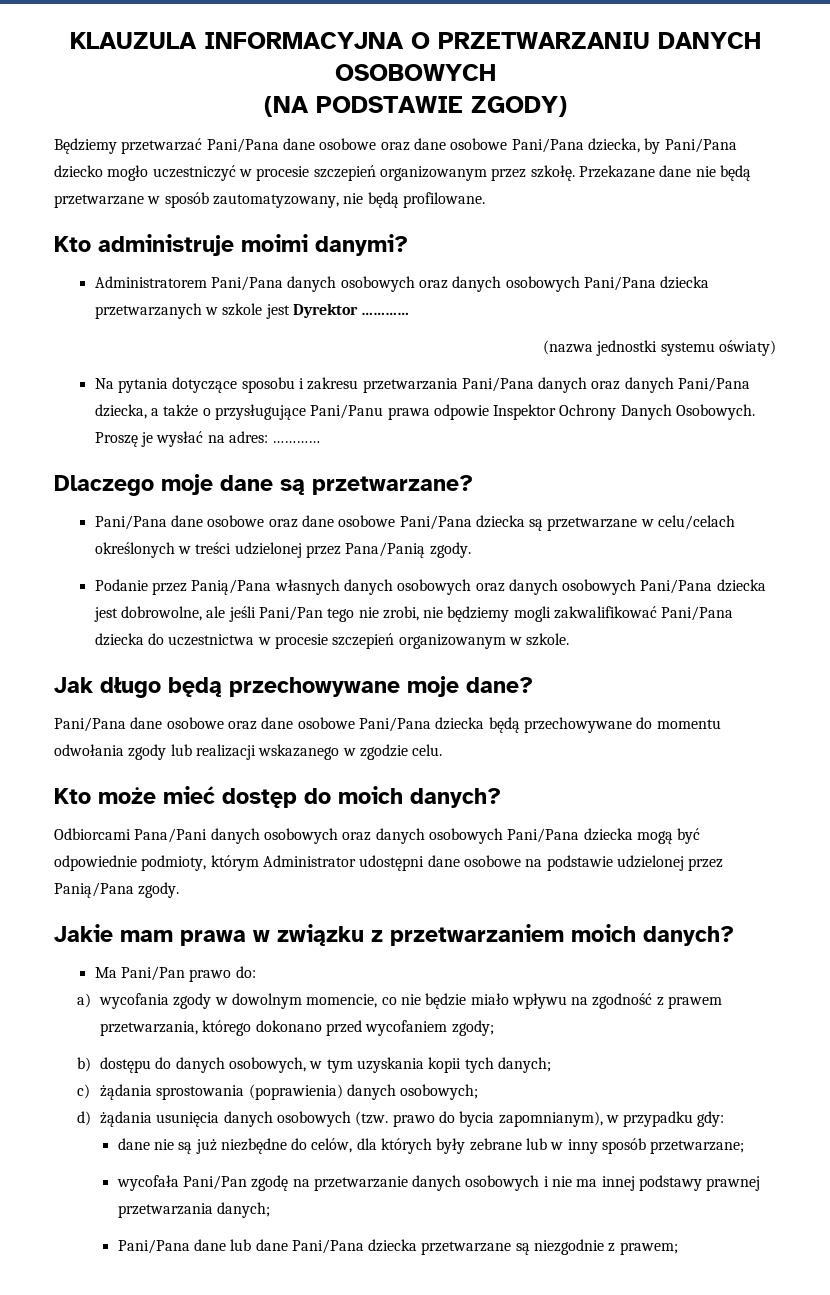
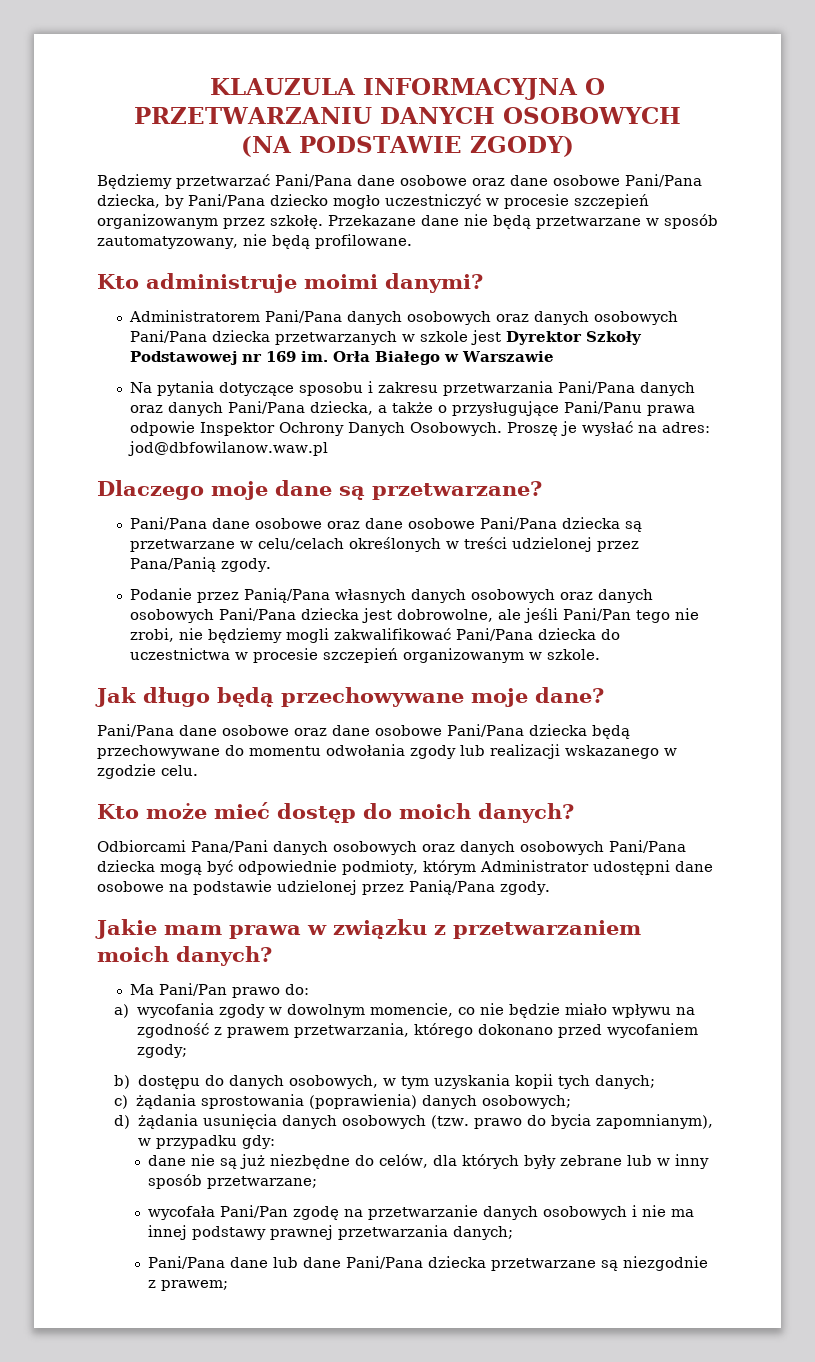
- Administratorem Pani/Pana danych osobowych oraz danych osobowych Pani/Pana dziecka przetwarzanych w szkole jest Dyrektor …………
- (nazwa jednostki systemu oświaty)
+ Administratorem Pani/Pana danych osobowych oraz danych osobowych Pani/Pana dziecka przetwarzanych w szkole jest Dyrektor Szkoły Podstawowej nr 169 im. Orła Białego w Warszawie
- Proszę je wysłać na adres: …………
+ Proszę je wysłać na adres: jod@dbfowilanow.waw.pl

